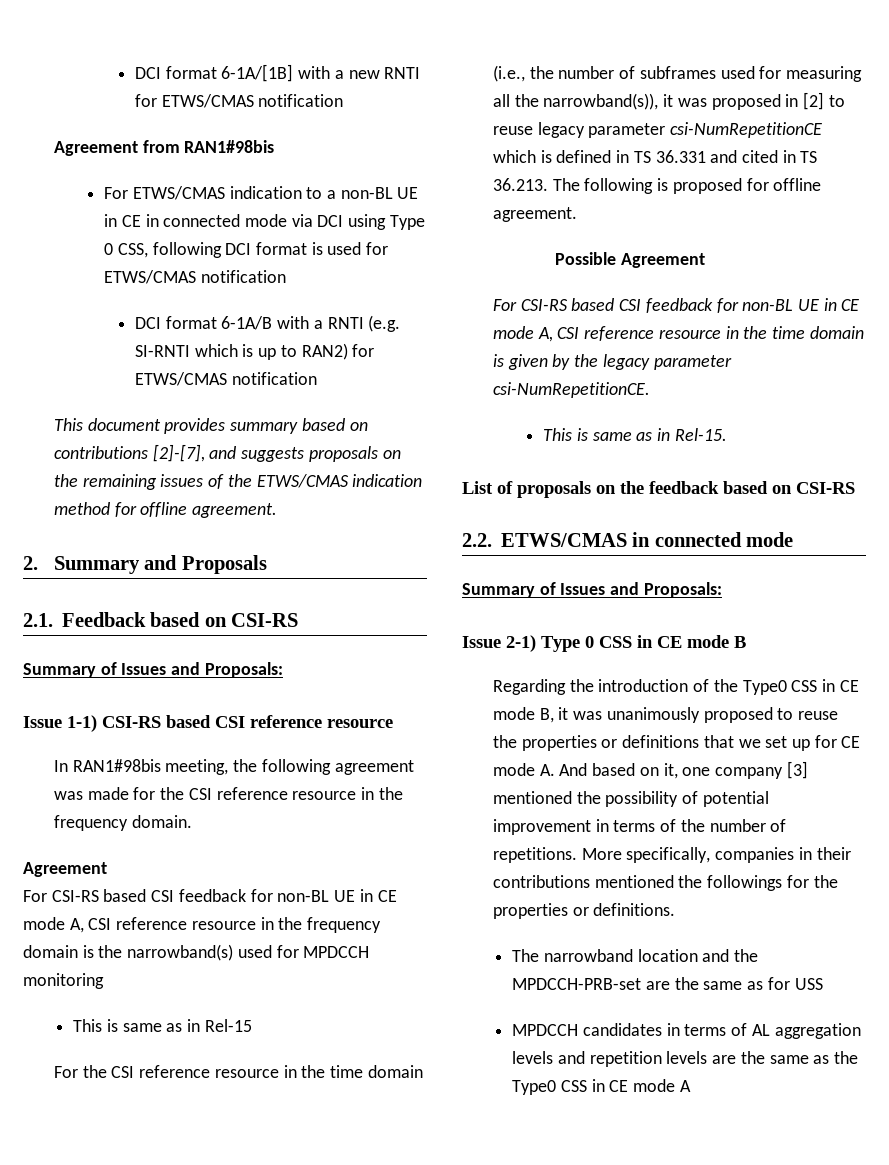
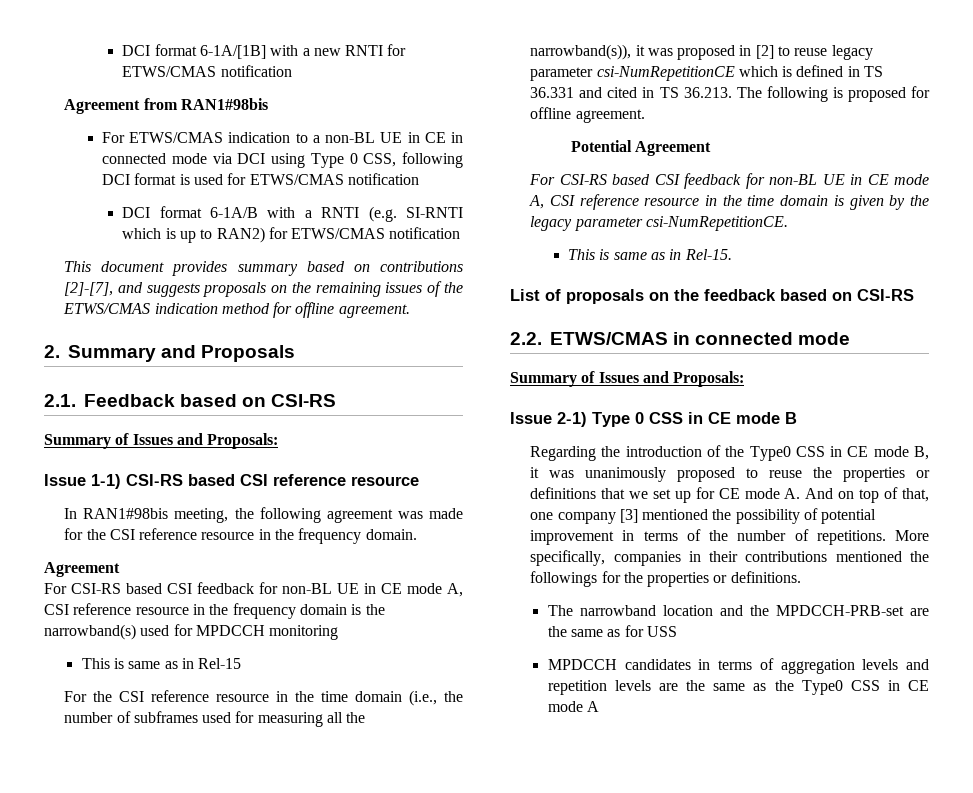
- Possible Agreement
+ Potential Agreement
- Regarding the introduction of the Type0 CSS in CE mode B, it was unanimously proposed to reuse the properties or definitions that we set up for CE mode A. And based on it, one company [3] mentioned the possibility of potential improvement in terms of the number of repetitions.
+ Regarding the introduction of the Type0 CSS in CE mode B, it was unanimously proposed to reuse the properties or definitions that we set up for CE mode A. And on top of that, one company [3] mentioned the possibility of potential improvement in terms of the number of repetitions.
- MPDCCH candidates in terms of AL aggregation levels and repetition levels are the same as the Type0 CSS in CE mode A
+ MPDCCH candidates in terms of aggregation levels and repetition levels are the same as the Type0 CSS in CE mode A

